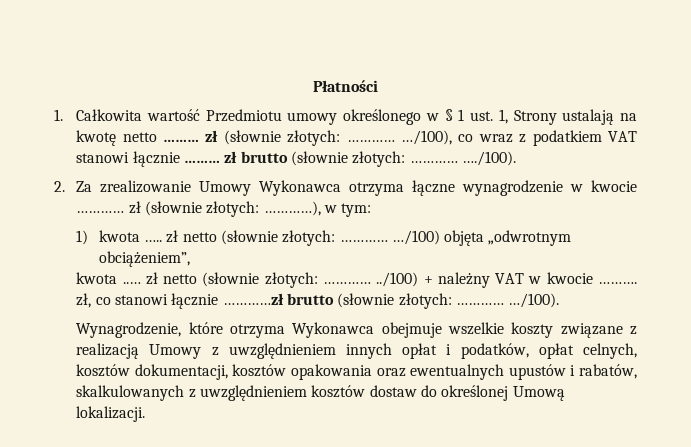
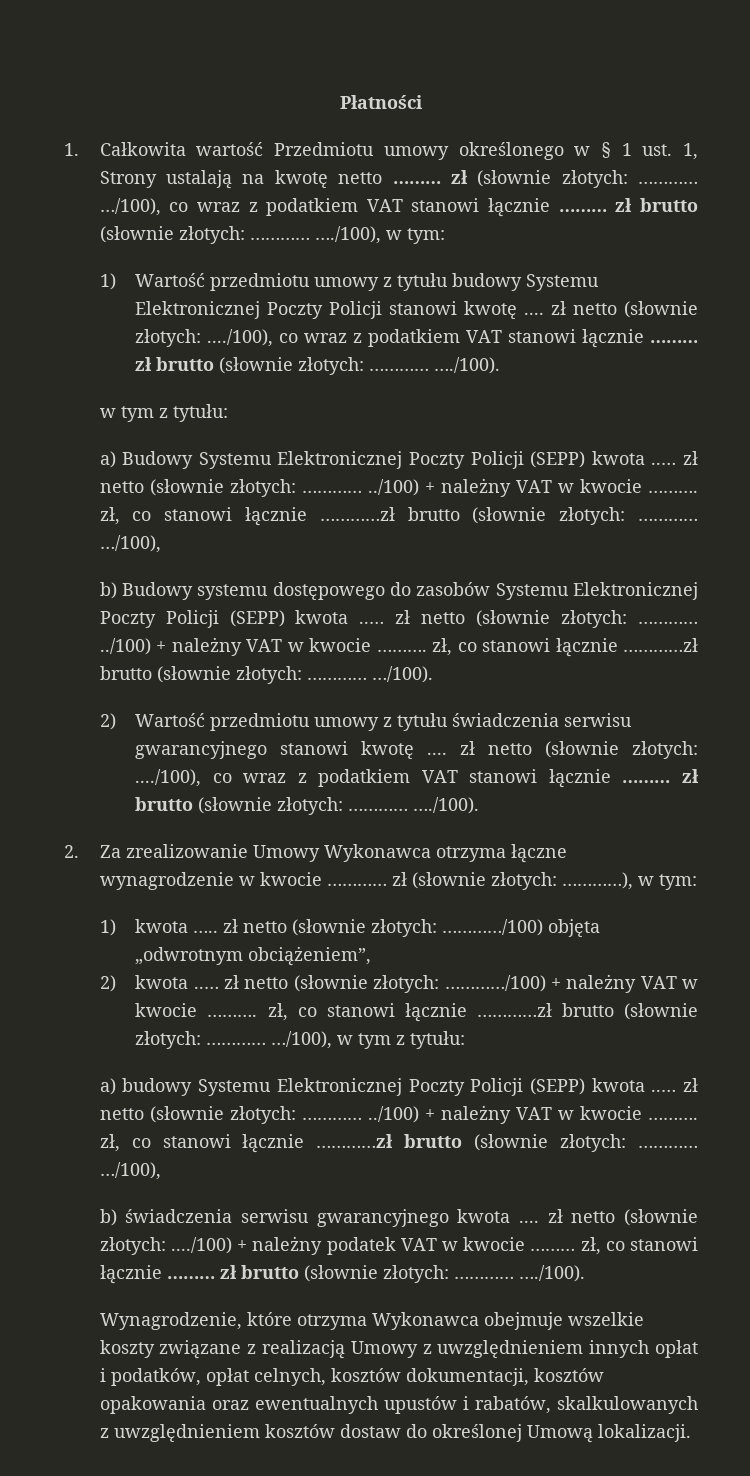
+ …./100), w tym:
+ 1) Wartość przedmiotu umowy z tytułu budowy Systemu Elektronicznej Poczty Policji stanowi kwotę .... zł netto (słownie złotych: ..../100), co wraz z podatkiem VAT stanowi łącznie ……… zł brutto (słownie złotych: ………… …./100).
+ w tym z tytułu:
+ a) Budowy Systemu Elektronicznej Poczty Policji (SEPP) kwota ..… zł netto (słownie złotych: ………… ../100) + należny VAT w kwocie ………. zł, co stanowi łącznie …………zł brutto (słownie złotych: ………… …/100),
+ b) Budowy systemu dostępowego do zasobów Systemu Elektronicznej Poczty Policji (SEPP) kwota ..… zł netto (słownie złotych: ………… ../100) + należny VAT w kwocie ………. zł, co stanowi łącznie …………zł brutto (słownie złotych: ………… …/100).
+ 2) Wartość przedmiotu umowy z tytułu świadczenia serwisu gwarancyjnego stanowi kwotę .... zł netto (słownie złotych: ..../100), co wraz z podatkiem VAT stanowi łącznie ……… zł brutto (słownie złotych: …………
- 1) kwota ….. zł netto (słownie złotych: ………… …/100) objęta „odwrotnym obciążeniem”,
+ 1) kwota ….. zł netto (słownie złotych: …………/100) objęta „odwrotnym obciążeniem”,
- kwota ..… zł netto (słownie złotych: ………… ../100) + należny VAT w kwocie ………. zł, co stanowi łącznie …………zł brutto (słownie złotych: ………… …/100).
+ 2) kwota ..… zł netto (słownie złotych: …………/100) + należny VAT w kwocie ………. zł, co stanowi łącznie …………zł brutto (słownie złotych: ………… …/100), w tym z tytułu:
+ a) budowy Systemu Elektronicznej Poczty Policji (SEPP) kwota ..… zł netto (słownie złotych: ………… ../100) + należny VAT w kwocie ………. zł, co stanowi łącznie …………zł brutto (słownie złotych: ………… …/100),
+ b) świadczenia serwisu gwarancyjnego kwota .... zł netto (słownie złotych: ..../100) + należny podatek VAT w kwocie ……… zł, co stanowi łącznie ……… zł brutto (słownie złotych: ………… …./100).

